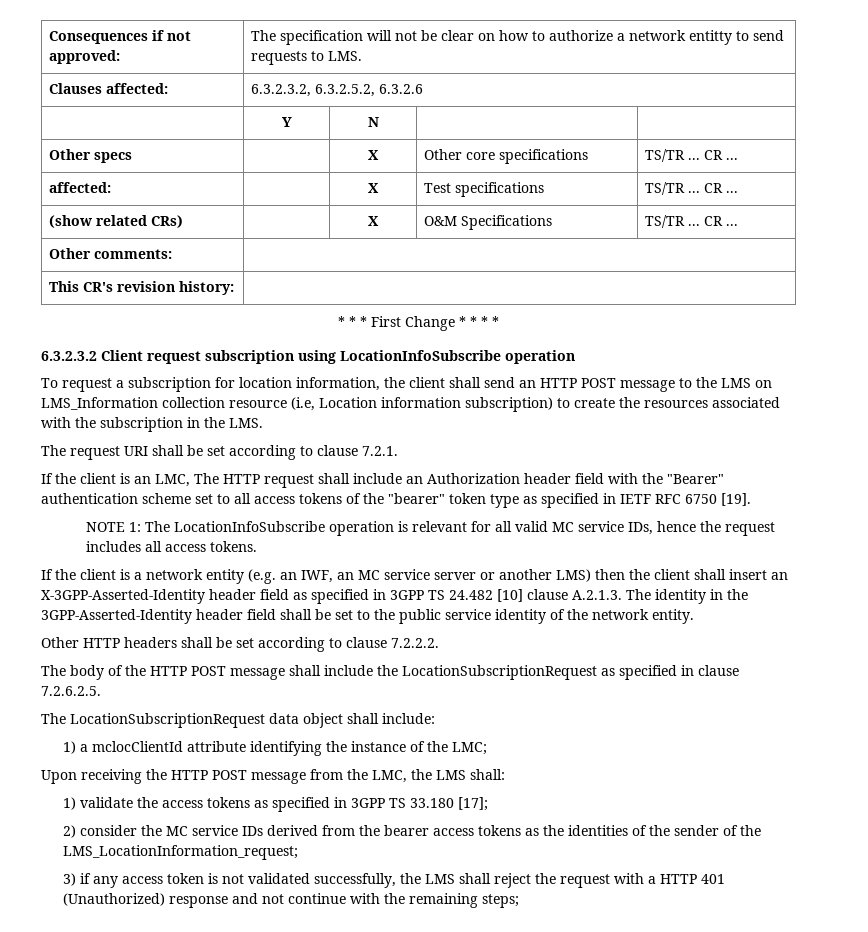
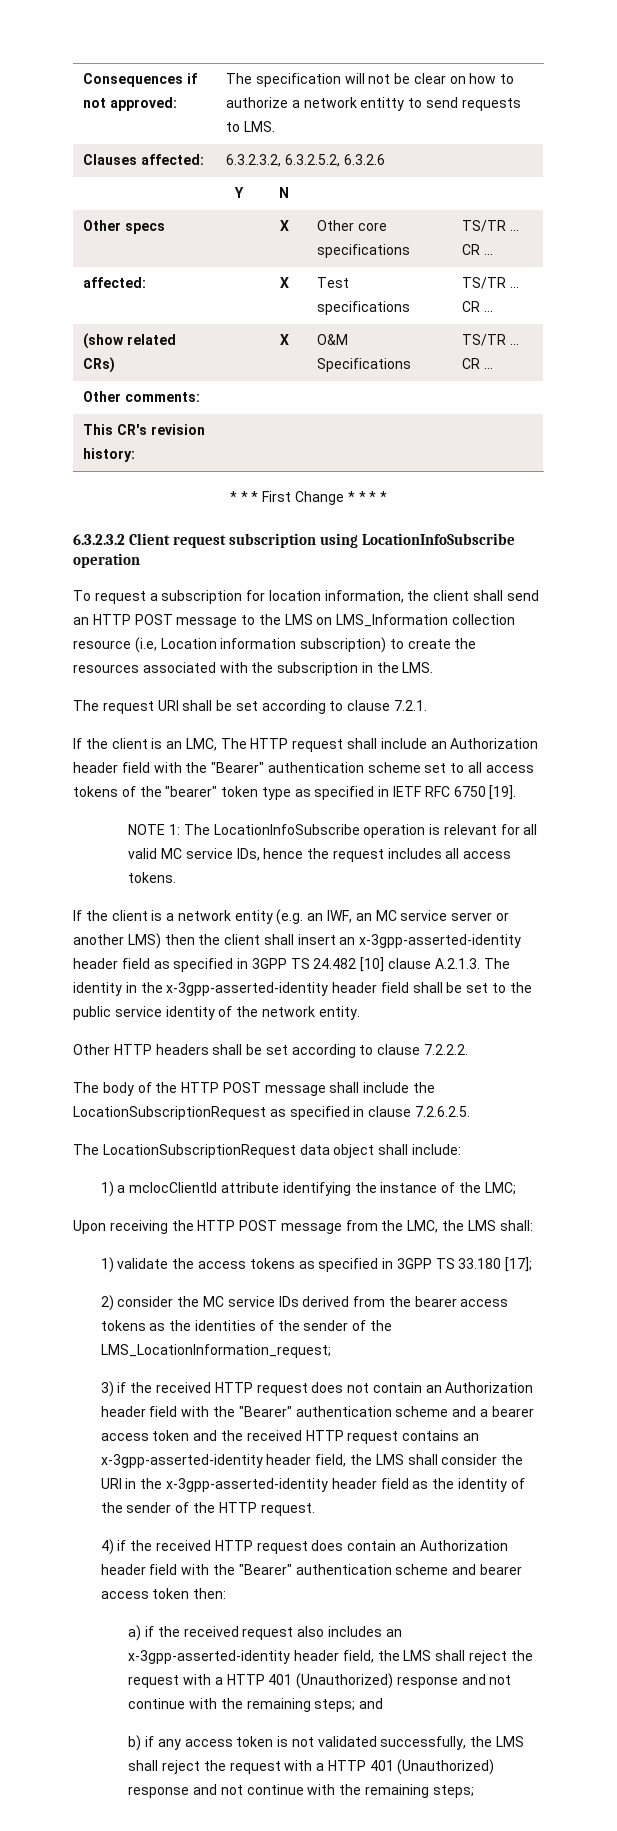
- If the client is a network entity (e.g. an IWF, an MC service server or another LMS) then the client shall insert an X-3GPP-Asserted-Identity header field as specified in 3GPP TS 24.482 [10] clause A.2.1.3. The identity in the 3GPP-Asserted-Identity header field shall be set to the public service identity of the network entity.
+ If the client is a network entity (e.g. an IWF, an MC service server or another LMS) then the client shall insert an x-3gpp-asserted-identity header field as specified in 3GPP TS 24.482 [10] clause A.2.1.3. The identity in the x-3gpp-asserted-identity header field shall be set to the public service identity of the network entity.
- 3) if any access token is not validated successfully, the LMS shall reject the request with a HTTP 401 (Unauthorized) response and not continue with the remaining steps;
+ 3) if the received HTTP request does not contain an Authorization header field with the "Bearer" authentication scheme and a bearer access token and the received HTTP request contains an x-3gpp-asserted-identity header field, the LMS shall consider the URI in the x-3gpp-asserted-identity header field as the identity of the sender of the HTTP request.
+ 4) if the received HTTP request does contain an Authorization header field with the "Bearer" authentication scheme and bearer access token then:
+ a) if the received request also includes an x-3gpp-asserted-identity header field, the LMS shall reject the request with a HTTP 401 (Unauthorized) response and not continue with the remaining steps; and
+ b) if any access token is not validated successfully, the LMS shall reject the request with a HTTP 401 (Unauthorized) response and not continue with the remaining steps;

